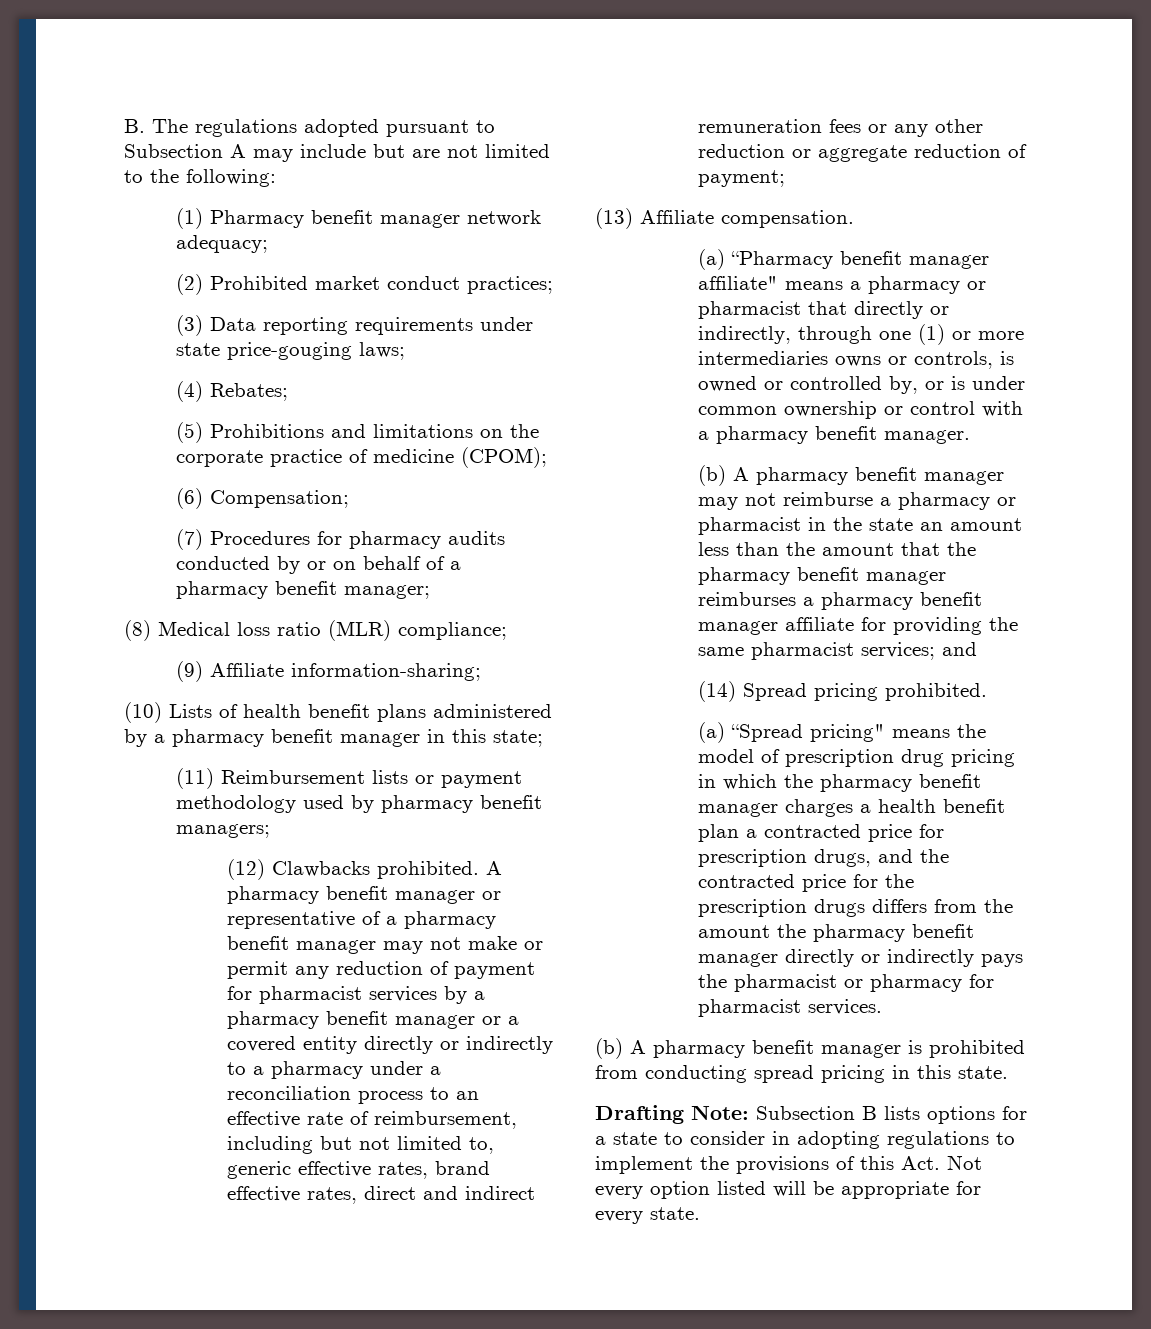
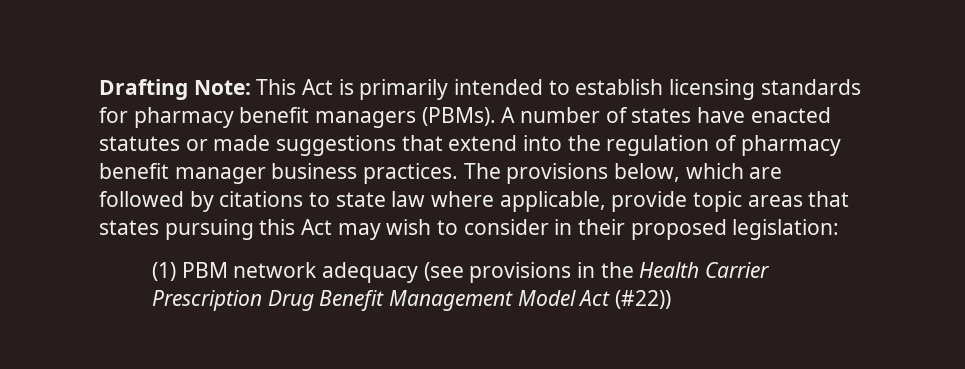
- B. The regulations adopted pursuant to Subsection A may include but are not limited to the following:
- (1) Pharmacy benefit manager network adequacy;
- (2) Prohibited market conduct practices;
- (3) Data reporting requirements under state price-gouging laws;
- (4) Rebates;
- (5) Prohibitions and limitations on the corporate practice of medicine (CPOM);
- (6) Compensation;
- (7) Procedures for pharmacy audits conducted by or on behalf of a pharmacy benefit manager;
- (8) Medical loss ratio (MLR) compliance;
- (9) Affiliate information-sharing;
- (10) Lists of health benefit plans administered by a pharmacy benefit manager in this state;
- (11) Reimbursement lists or payment methodology used by pharmacy benefit managers;
- (12) Clawbacks prohibited. A pharmacy benefit manager or representative of a pharmacy benefit manager may not make or permit any reduction of payment for pharmacist services by a pharmacy benefit manager or a covered entity directly or indirectly to a pharmacy under a reconciliation process to an effective rate of reimbursement, including but not limited to, generic effective rates, brand effective rates, direct and indirect remuneration fees or any other reduction or aggregate reduction of payment;
- (13) Affiliate compensation.
- (a) “Pharmacy benefit manager affiliate" means a pharmacy or pharmacist that directly or indirectly, through one (1) or more intermediaries owns or controls, is owned or controlled by, or is under common ownership or control with a pharmacy benefit manager.
- (b) A pharmacy benefit manager may not reimburse a pharmacy or pharmacist in the state an amount less than the amount that the pharmacy benefit manager reimburses a pharmacy benefit manager affiliate for providing the same pharmacist services; and
- (14) Spread pricing prohibited.
- (a) “Spread pricing" means the model of prescription drug pricing in which the pharmacy benefit manager charges a health benefit plan a contracted price for prescription drugs, and the contracted price for the prescription drugs differs from the amount the pharmacy benefit manager directly or indirectly pays the pharmacist or pharmacy for pharmacist services.
- (b) A pharmacy benefit manager is prohibited from conducting spread pricing in this state.
- Drafting Note: Subsection B lists options for a state to consider in adopting regulations to implement the provisions of this Act. Not every option listed will be appropriate for every state.
+ Drafting Note: This Act is primarily intended to establish licensing standards for pharmacy benefit managers (PBMs). A number of states have enacted statutes or made suggestions that extend into the regulation of pharmacy benefit manager business practices. The provisions below, which are followed by citations to state law where applicable, provide topic areas that states pursuing this Act may wish to consider in their proposed legislation:
+ (1) PBM network adequacy (see provisions in the Health Carrier Prescription Drug Benefit Management Model Act (#22))

